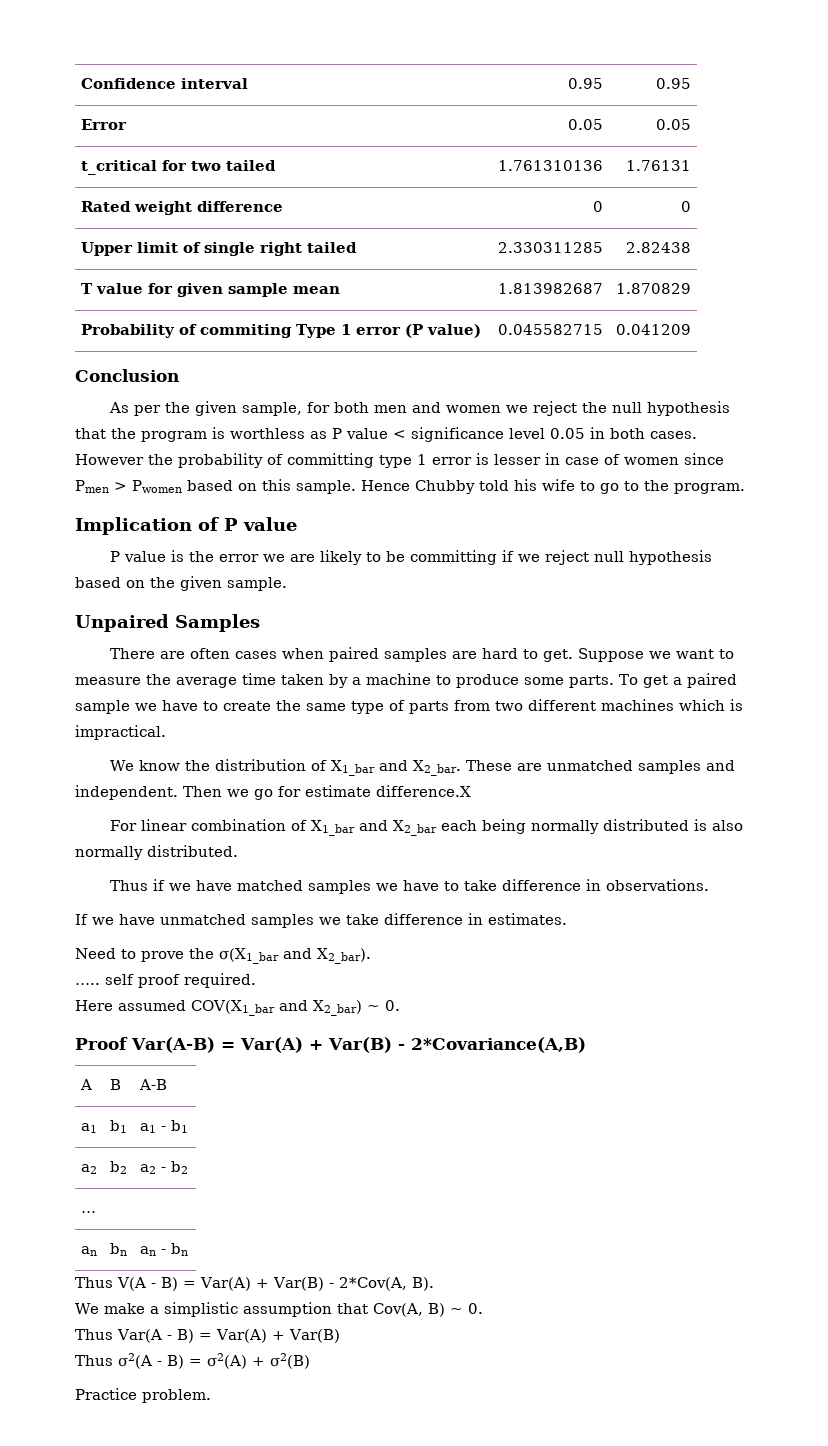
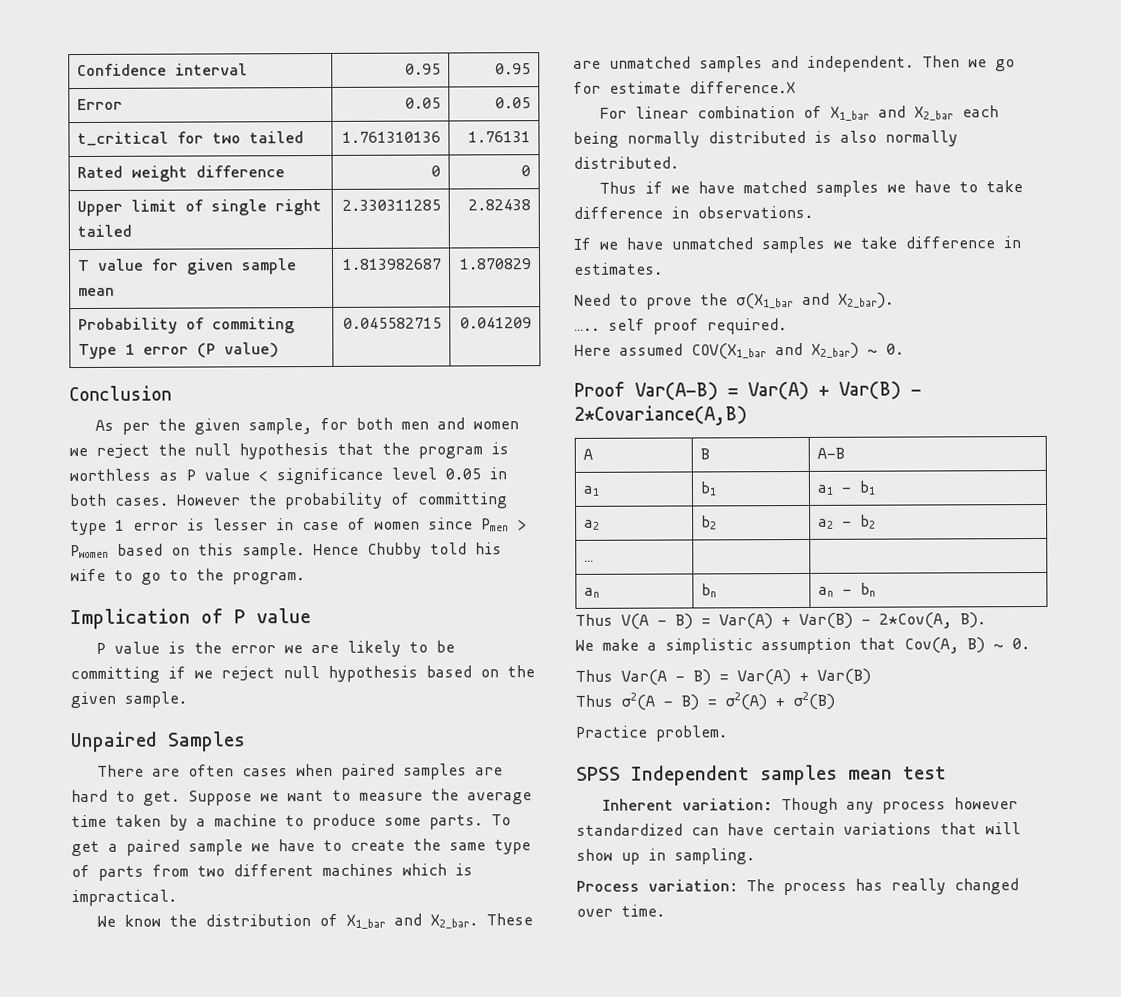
+ SPSS Independent samples mean test
+ Inherent variation: Though any process however standardized can have certain variations that will show up in sampling.
+ Process variation: The process has really changed over time.

